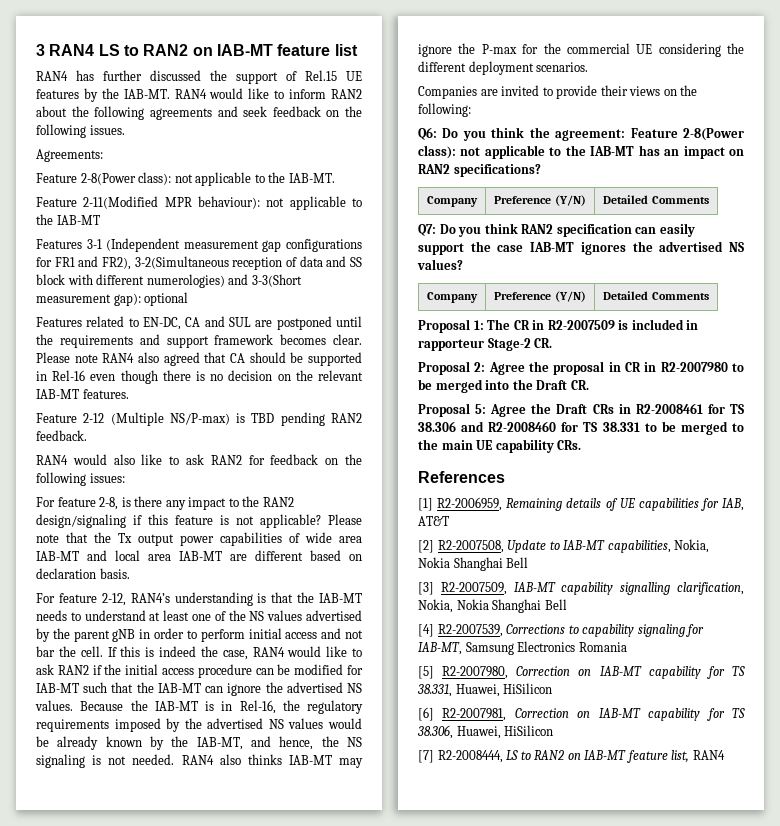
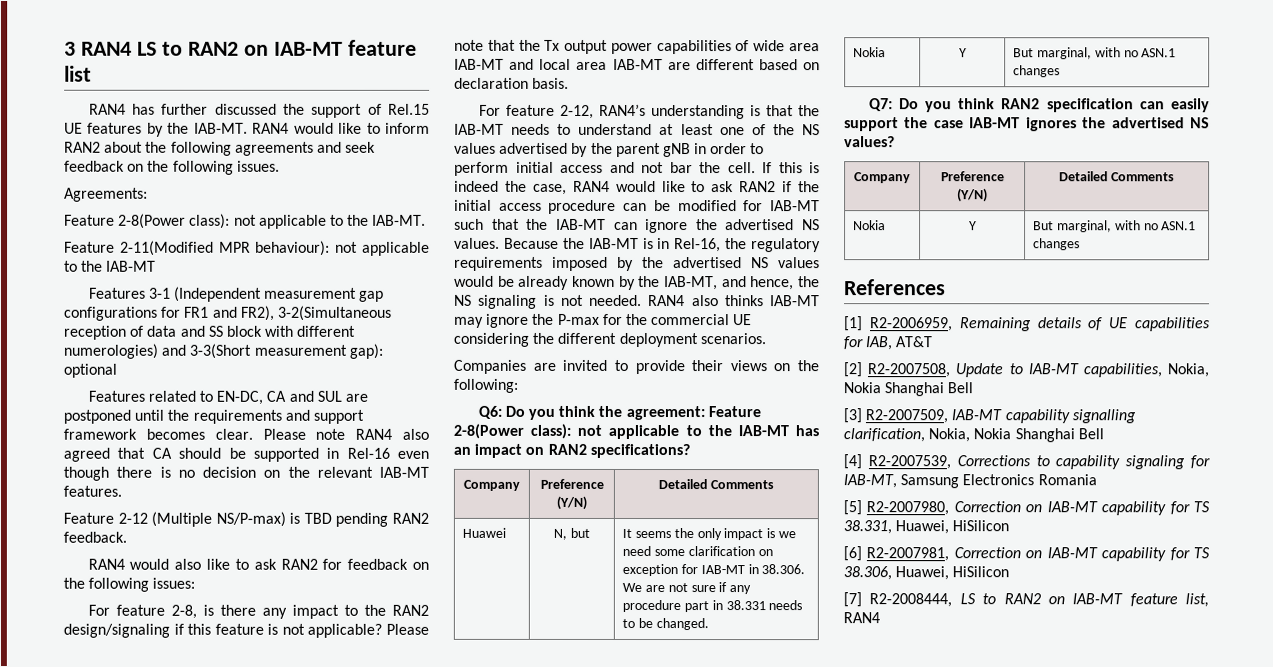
+ Huawei | N, but | It seems the only impact is we need some clarification on exception for IAB-MT in 38.306. We are not sure if any procedure part in 38.331 needs to be changed.
+ Nokia | Y | But marginal, with no ASN.1 changes
  Q7: Do you think RAN2 specification can easily support the case IAB-MT ignores the advertised NS values?
  Company | Preference (Y/N) | Detailed Comments
- Proposal 1: The CR in R2-2007509 is included in rapporteur Stage-2 CR.
- Proposal 2: Agree the proposal in CR in R2-2007980 to be merged into the Draft CR.
- Proposal 5: Agree the Draft CRs in R2-2008461 for TS 38.306 and R2-2008460 for TS 38.331 to be merged to the main UE capability CRs.
+ Nokia | Y | But marginal, with no ASN.1 changes

